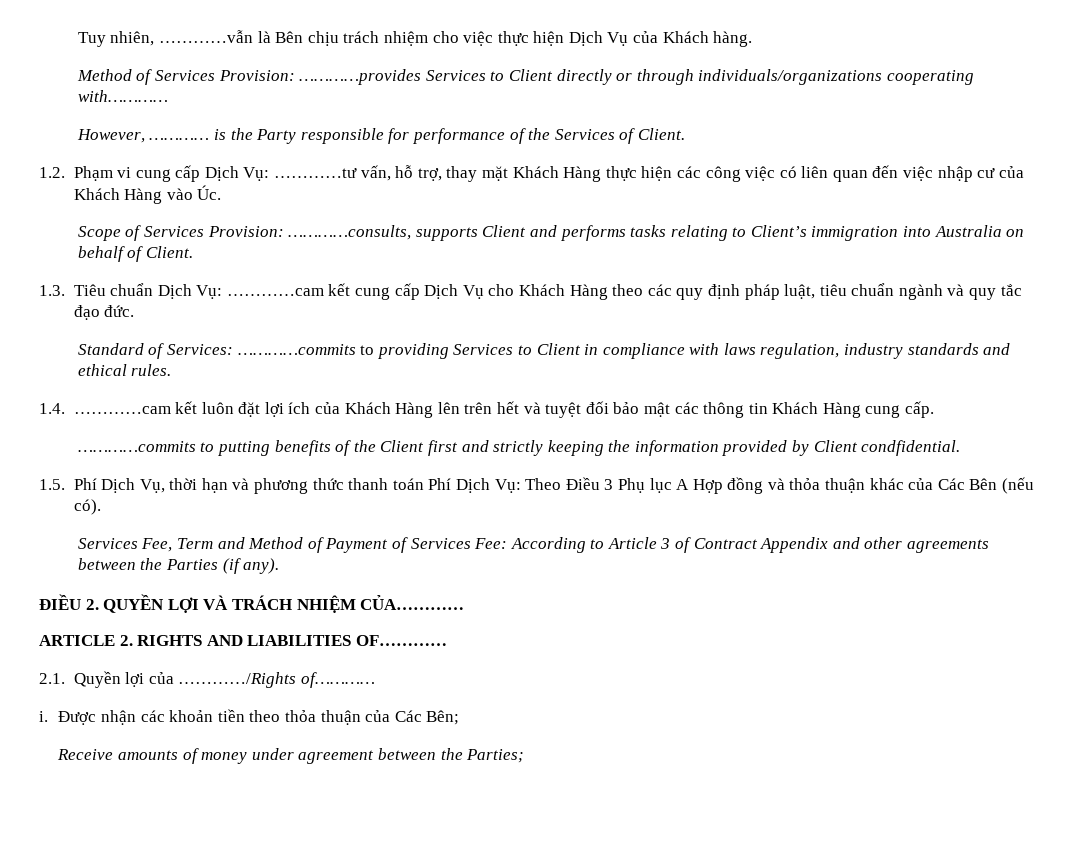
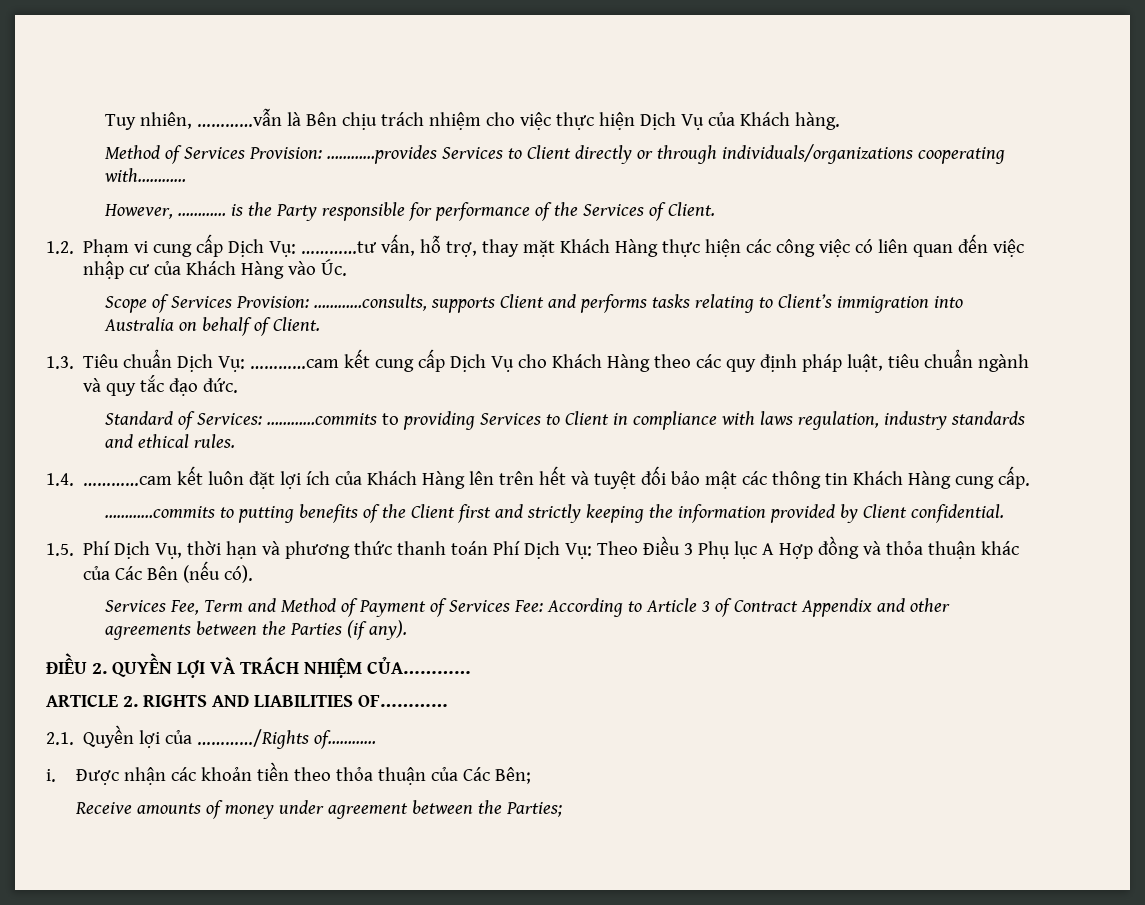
- …………commits to putting benefits of the Client first and strictly keeping the information provided by Client condfidential.
+ …………commits to putting benefits of the Client first and strictly keeping the information provided by Client confidential.

